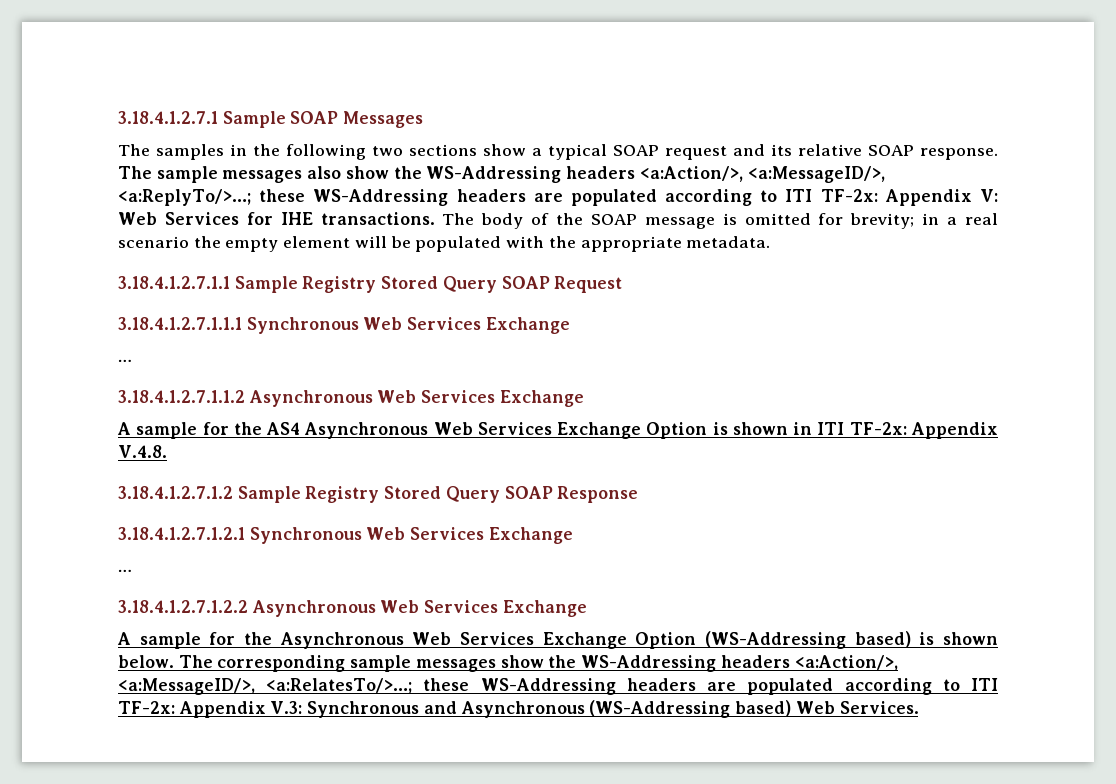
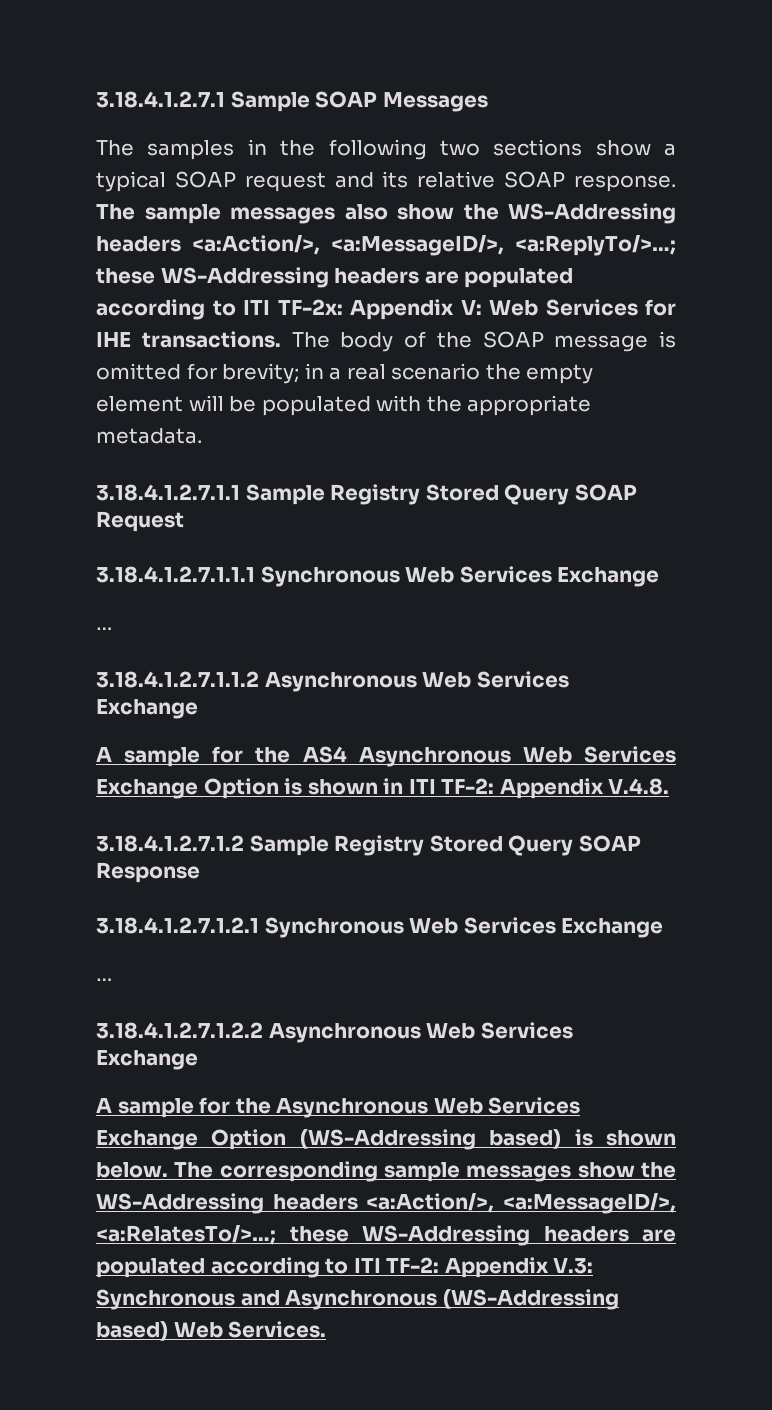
- A sample for the AS4 Asynchronous Web Services Exchange Option is shown in ITI TF-2x: Appendix V.4.8.
+ A sample for the AS4 Asynchronous Web Services Exchange Option is shown in ITI TF-2: Appendix V.4.8.
- The corresponding sample messages show the WS-Addressing headers <a:Action/>, <a:MessageID/>, <a:RelatesTo/>…; these WS-Addressing headers are populated according to ITI TF-2x: Appendix V.3: Synchronous and Asynchronous (WS-Addressing based) Web Services.
+ The corresponding sample messages show the WS-Addressing headers <a:Action/>, <a:MessageID/>, <a:RelatesTo/>…; these WS-Addressing headers are populated according to ITI TF-2: Appendix V.3: Synchronous and Asynchronous (WS-Addressing based) Web Services.

